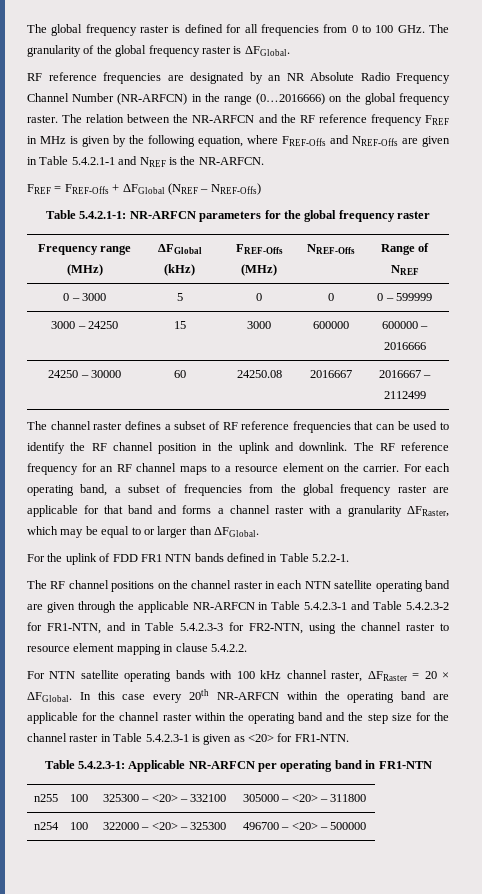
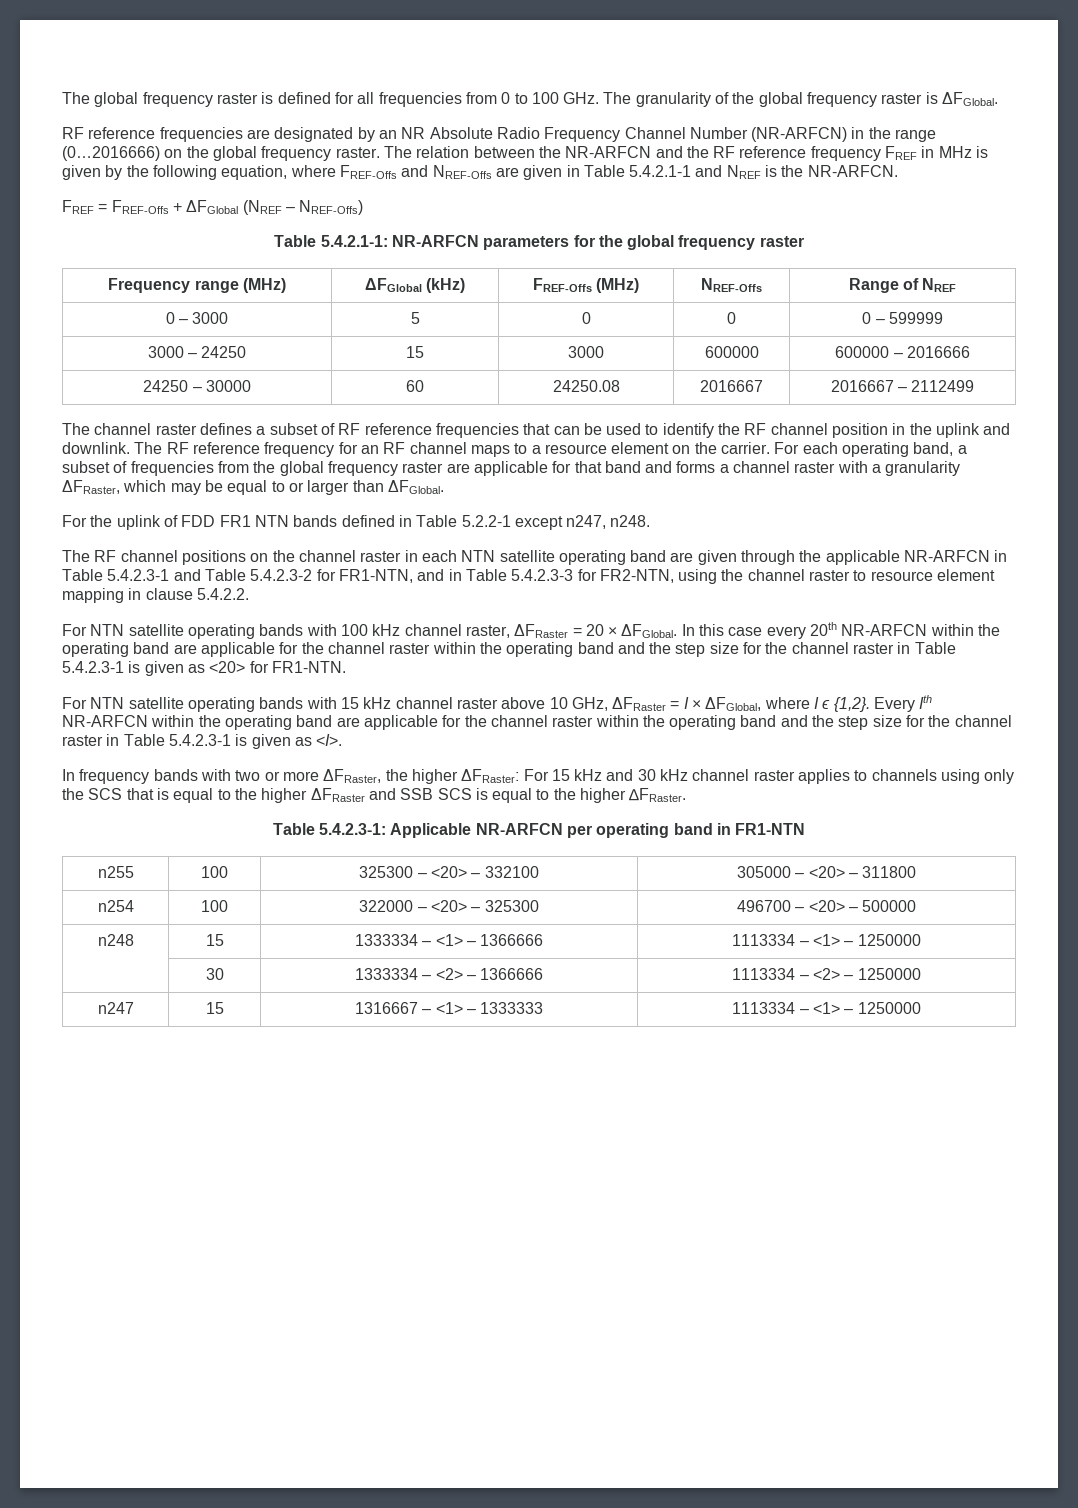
- For the uplink of FDD FR1 NTN bands defined in Table 5.2.2-1.
+ For the uplink of FDD FR1 NTN bands defined in Table 5.2.2-1 except n247, n248.
+ For NTN satellite operating bands with 15 kHz channel raster above 10 GHz, ΔFRaster = I × ΔFGlobal, where I ϵ {1,2}. Every Ith NR-ARFCN within the operating band are applicable for the channel raster within the operating band and the step size for the channel raster in Table 5.4.2.3-1 is given as <I>.
+ In frequency bands with two or more ΔFRaster, the higher ΔFRaster: For 15 kHz and 30 kHz channel raster applies to channels using only the SCS that is equal to the higher ΔFRaster and SSB SCS is equal to the higher ∆FRaster.
+ n248 | 15 | 1333334 – <1> – 1366666 | 1113334 – <1> – 1250000
+ | 30 | 1333334 – <2> – 1366666 | 1113334 – <2> – 1250000
+ n247 | 15 | 1316667 – <1> – 1333333 | 1113334 – <1> – 1250000

